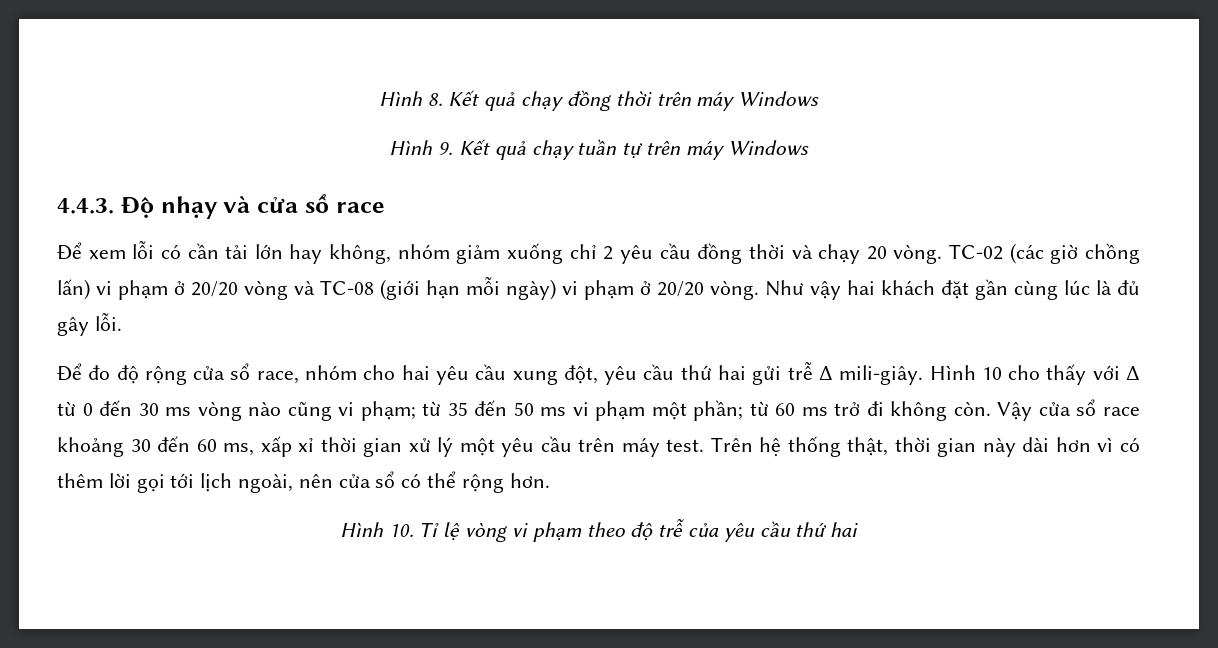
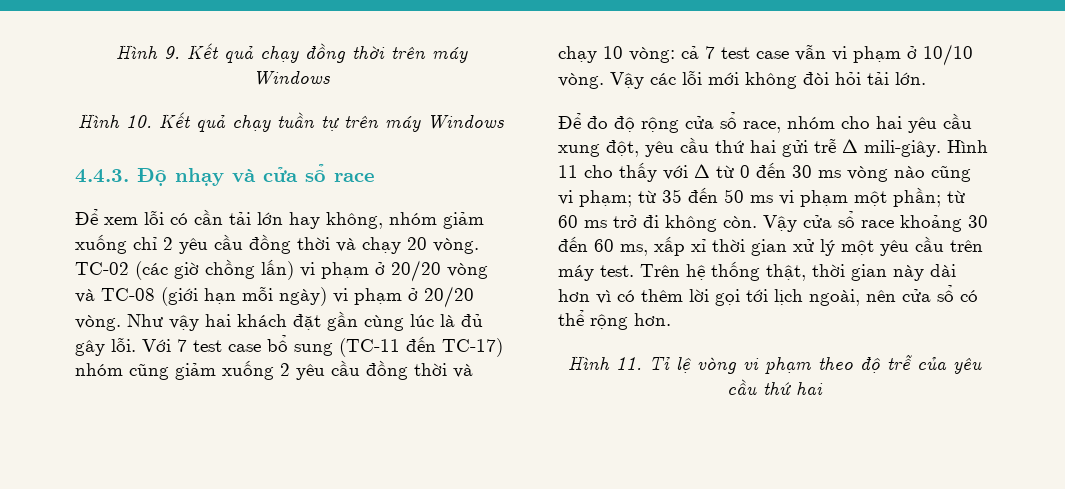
- Hình 8. Kết quả chạy đồng thời trên máy Windows
+ Hình 9. Kết quả chạy đồng thời trên máy Windows
- Hình 9. Kết quả chạy tuần tự trên máy Windows
+ Hình 10. Kết quả chạy tuần tự trên máy Windows
+ Với 7 test case bổ sung (TC-11 đến TC-17) nhóm cũng giảm xuống 2 yêu cầu đồng thời và chạy 10 vòng: cả 7 test case vẫn vi phạm ở 10/10 vòng. Vậy các lỗi mới không đòi hỏi tải lớn.
- Hình 10 cho thấy với Δ từ 0 đến 30 ms vòng nào cũng vi phạm; từ 35 đến 50 ms vi phạm một phần; từ 60 ms trở đi không còn.
+ Hình 11 cho thấy với Δ từ 0 đến 30 ms vòng nào cũng vi phạm; từ 35 đến 50 ms vi phạm một phần; từ 60 ms trở đi không còn.
- Hình 10. Tỉ lệ vòng vi phạm theo độ trễ của yêu cầu thứ hai
+ Hình 11. Tỉ lệ vòng vi phạm theo độ trễ của yêu cầu thứ hai

